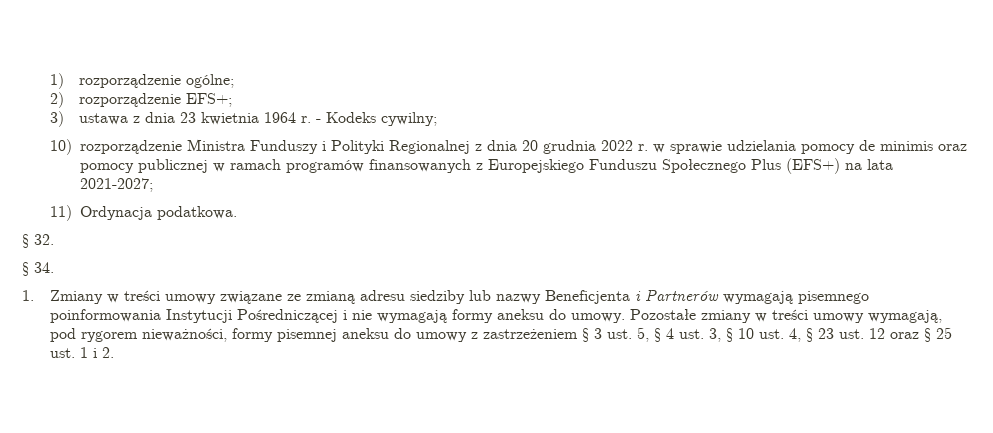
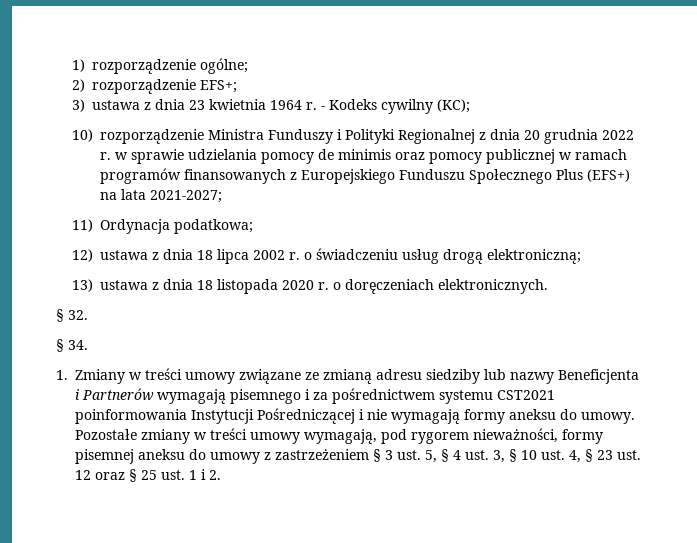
- - Kodeks cywilny;
+ - Kodeks cywilny (KC);
- 11) Ordynacja podatkowa.
+ 11) Ordynacja podatkowa;
+ 12) ustawa z dnia 18 lipca 2002 r. o świadczeniu usług drogą elektroniczną;
+ 13) ustawa z dnia 18 listopada 2020 r. o doręczeniach elektronicznych.
- 1. Zmiany w treści umowy związane ze zmianą adresu siedziby lub nazwy Beneficjenta i Partnerów wymagają pisemnego poinformowania Instytucji Pośredniczącej i nie wymagają formy aneksu do umowy.
+ 1. Zmiany w treści umowy związane ze zmianą adresu siedziby lub nazwy Beneficjenta i Partnerów wymagają pisemnego i za pośrednictwem systemu CST2021 poinformowania Instytucji Pośredniczącej i nie wymagają formy aneksu do umowy.

